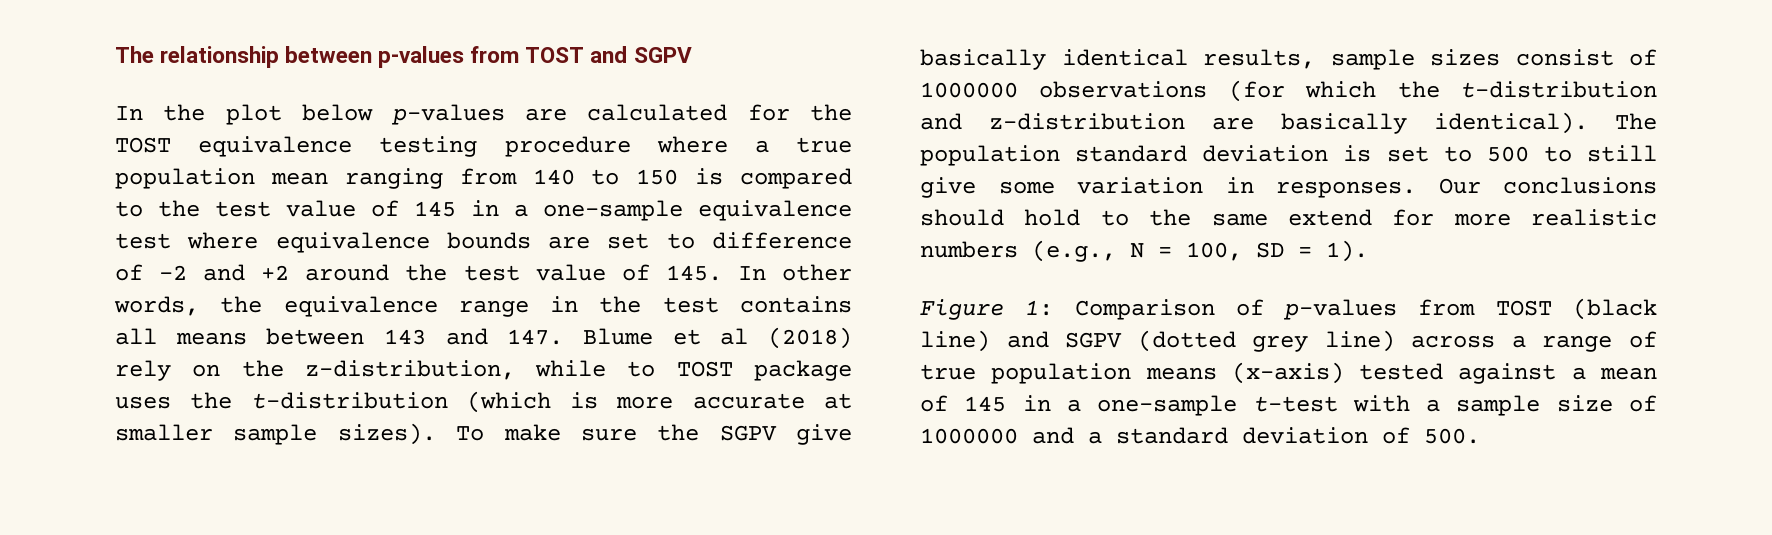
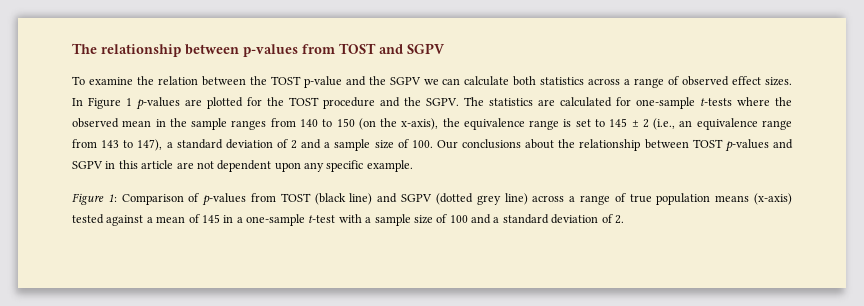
- In the plot below p-values are calculated for the TOST equivalence testing procedure where a true population mean ranging from 140 to 150 is compared to the test value of 145 in a one-sample equivalence test where equivalence bounds are set to difference of -2 and +2 around the test value of 145. In other words, the equivalence range in the test contains all means between 143 and 147. Blume et al (2018) rely on the z-distribution, while to TOST package uses the t-distribution (which is more accurate at smaller sample sizes). To make sure the SGPV give basically identical results, sample sizes consist of 1000000 observations (for which the t-distribution and z-distribution are basically identical). The population standard deviation is set to 500 to still give some variation in responses. Our conclusions should hold to the same extend for more realistic numbers (e.g., N = 100, SD = 1).
+ To examine the relation between the TOST p-value and the SGPV we can calculate both statistics across a range of observed effect sizes. In Figure 1 p-values are plotted for the TOST procedure and the SGPV. The statistics are calculated for one-sample t-tests where the observed mean in the sample ranges from 140 to 150 (on the x-axis), the equivalence range is set to 145 ± 2 (i.e., an equivalence range from 143 to 147), a standard deviation of 2 and a sample size of 100. Our conclusions about the relationship between TOST p-values and SGPV in this article are not dependent upon any specific example.
- Figure 1: Comparison of p-values from TOST (black line) and SGPV (dotted grey line) across a range of true population means (x-axis) tested against a mean of 145 in a one-sample t-test with a sample size of 1000000 and a standard deviation of 500.
+ Figure 1: Comparison of p-values from TOST (black line) and SGPV (dotted grey line) across a range of true population means (x-axis) tested against a mean of 145 in a one-sample t-test with a sample size of 100 and a standard deviation of 2.

